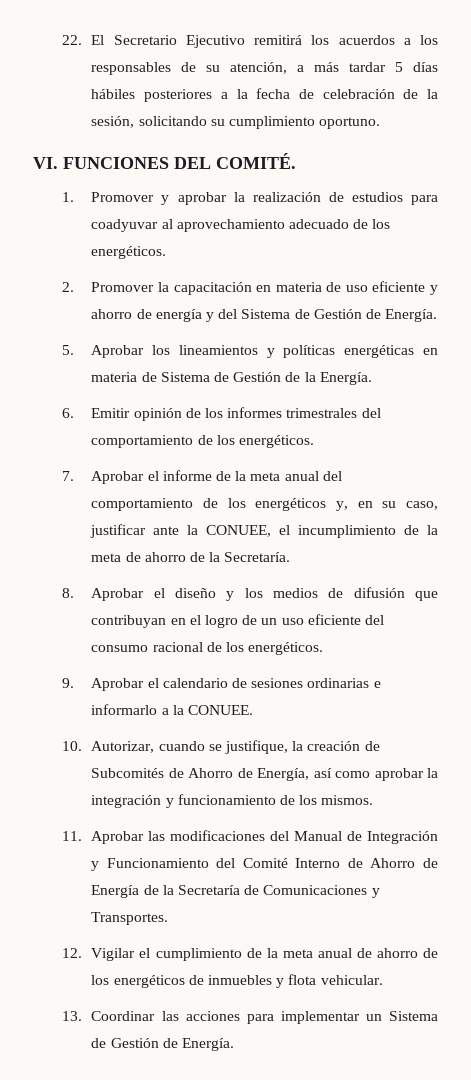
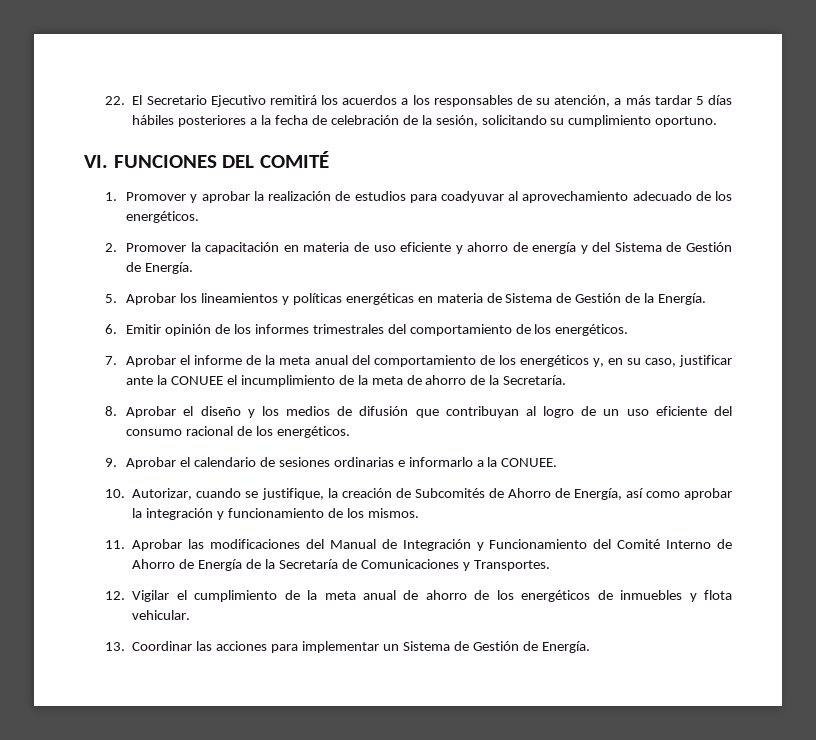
- VI. FUNCIONES DEL COMITÉ.
+ VI. FUNCIONES DEL COMITÉ
- 7. Aprobar el informe de la meta anual del comportamiento de los energéticos y, en su caso, justificar ante la CONUEE, el incumplimiento de la meta de ahorro de la Secretaría.
+ 7. Aprobar el informe de la meta anual del comportamiento de los energéticos y, en su caso, justificar ante la CONUEE el incumplimiento de la meta de ahorro de la Secretaría.
- 8. Aprobar el diseño y los medios de difusión que contribuyan en el logro de un uso eficiente del consumo racional de los energéticos.
+ 8. Aprobar el diseño y los medios de difusión que contribuyan al logro de un uso eficiente del consumo racional de los energéticos.

